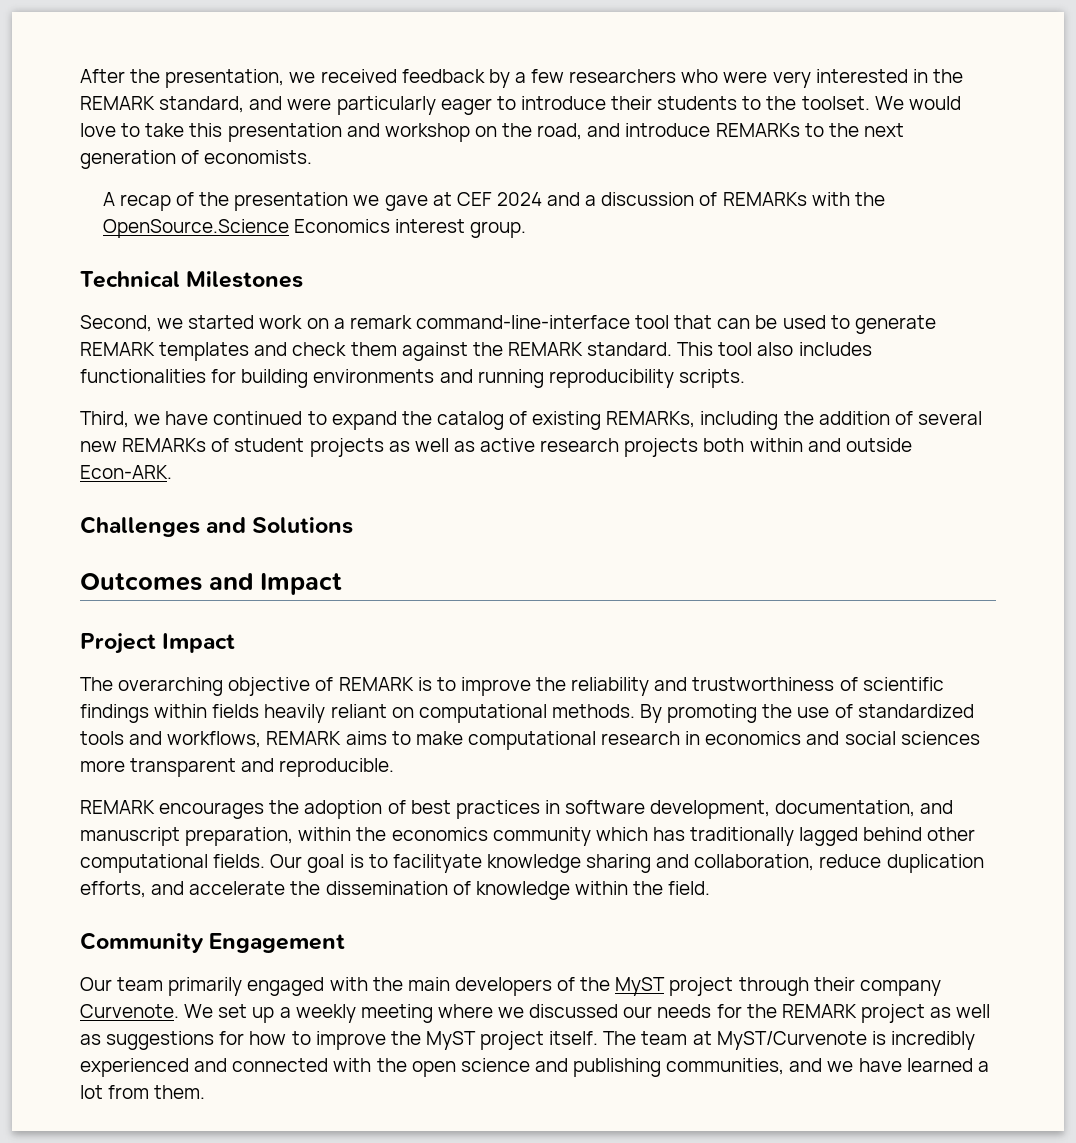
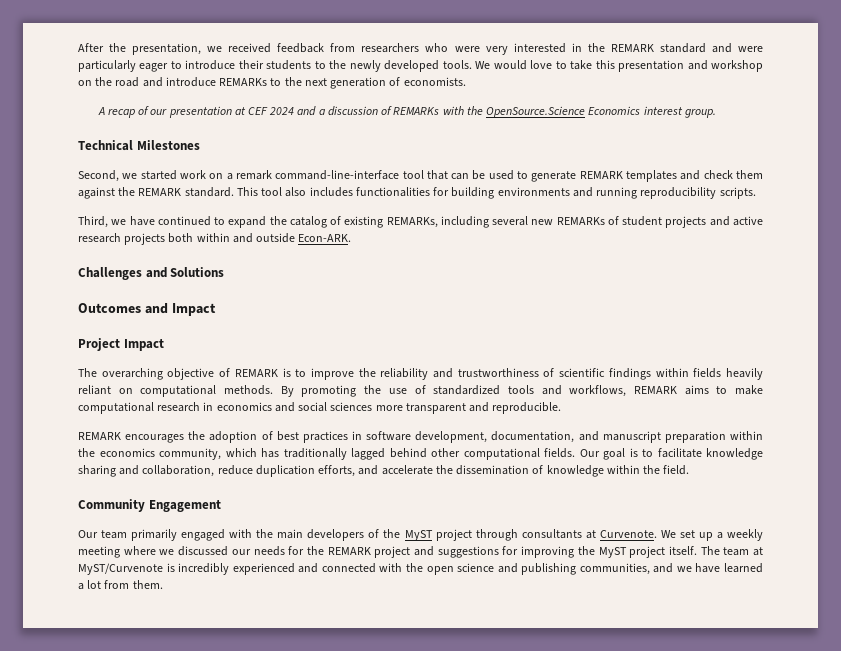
- After the presentation, we received feedback by a few researchers who were very interested in the REMARK standard, and were particularly eager to introduce their students to the toolset.
+ After the presentation, we received feedback from researchers who were very interested in the REMARK standard and were particularly eager to introduce their students to the newly developed tools.
- We would love to take this presentation and workshop on the road, and introduce REMARKs to the next generation of economists.
+ We would love to take this presentation and workshop on the road and introduce REMARKs to the next generation of economists.
- A recap of the presentation we gave at CEF 2024 and a discussion of REMARKs with the OpenSource.Science Economics interest group.
+ A recap of our presentation at CEF 2024 and a discussion of REMARKs with the OpenSource.Science Economics interest group.
- Third, we have continued to expand the catalog of existing REMARKs, including the addition of several new REMARKs of student projects as well as active research projects both within and outside Econ-ARK.
+ Third, we have continued to expand the catalog of existing REMARKs, including several new REMARKs of student projects and active research projects both within and outside Econ-ARK.
- REMARK encourages the adoption of best practices in software development, documentation, and manuscript preparation, within the economics community which has traditionally lagged behind other computational fields.
+ REMARK encourages the adoption of best practices in software development, documentation, and manuscript preparation within the economics community, which has traditionally lagged behind other computational fields.
- Our goal is to facilityate knowledge sharing and collaboration, reduce duplication efforts, and accelerate the dissemination of knowledge within the field.
+ Our goal is to facilitate knowledge sharing and collaboration, reduce duplication efforts, and accelerate the dissemination of knowledge within the field.
- Our team primarily engaged with the main developers of the MyST project through their company Curvenote.
+ Our team primarily engaged with the main developers of the MyST project through consultants at Curvenote.
- We set up a weekly meeting where we discussed our needs for the REMARK project as well as suggestions for how to improve the MyST project itself.
+ We set up a weekly meeting where we discussed our needs for the REMARK project and suggestions for improving the MyST project itself.

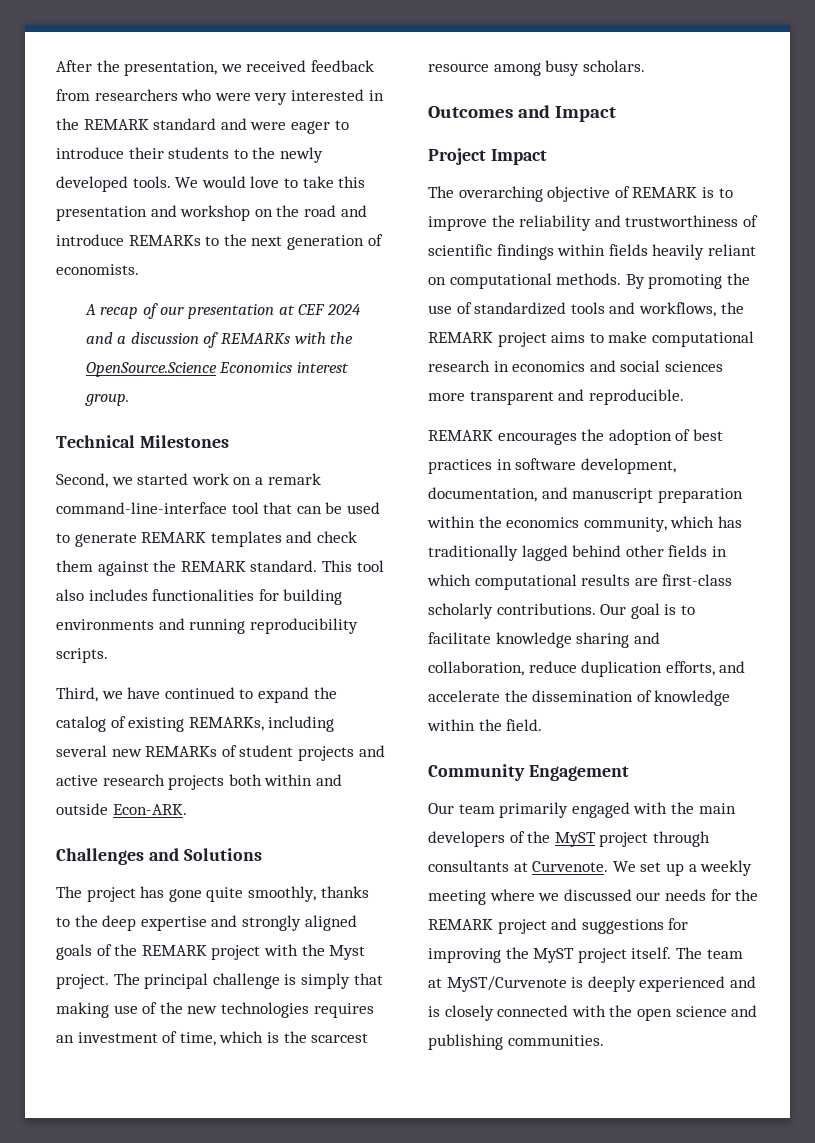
- After the presentation, we received feedback from researchers who were very interested in the REMARK standard and were particularly eager to introduce their students to the newly developed tools.
+ After the presentation, we received feedback from researchers who were very interested in the REMARK standard and were eager to introduce their students to the newly developed tools.
+ The project has gone quite smoothly, thanks to the deep expertise and strongly aligned goals of the REMARK project with the Myst project. The principal challenge is simply that making use of the new technologies requires an investment of time, which is the scarcest resource among busy scholars.
- By promoting the use of standardized tools and workflows, REMARK aims to make computational research in economics and social sciences more transparent and reproducible.
+ By promoting the use of standardized tools and workflows, the REMARK project aims to make computational research in economics and social sciences more transparent and reproducible.
- REMARK encourages the adoption of best practices in software development, documentation, and manuscript preparation within the economics community, which has traditionally lagged behind other computational fields.
+ REMARK encourages the adoption of best practices in software development, documentation, and manuscript preparation within the economics community, which has traditionally lagged behind other fields in which computational results are first-class scholarly contributions.
- The team at MyST/Curvenote is incredibly experienced and connected with the open science and publishing communities, and we have learned a lot from them.
+ The team at MyST/Curvenote is deeply experienced and is closely connected with the open science and publishing communities.

